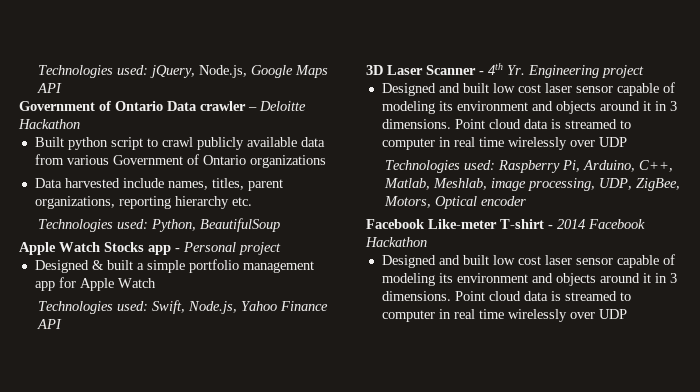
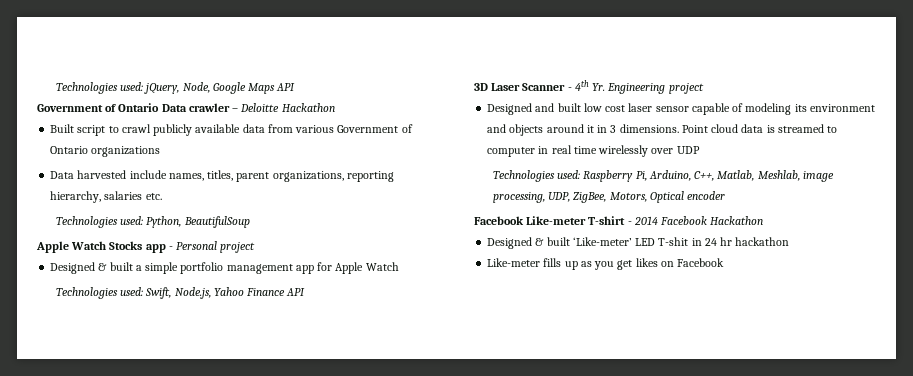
- Technologies used: jQuery, Node.js, Google Maps API
+ Technologies used: jQuery, Node, Google Maps API
- Built python script to crawl publicly available data from various Government of Ontario organizations
+ Built script to crawl publicly available data from various Government of Ontario organizations
- Data harvested include names, titles, parent organizations, reporting hierarchy etc.
+ Data harvested include names, titles, parent organizations, reporting hierarchy, salaries etc.
  Facebook Like-meter T-shirt - 2014 Facebook Hackathon
- Designed and built low cost laser sensor capable of modeling its environment and objects around it in 3 dimensions. Point cloud data is streamed to computer in real time wirelessly over UDP
+ Designed & built ‘Like-meter’ LED T-shit in 24 hr hackathon
+ Like-meter fills up as you get likes on Facebook

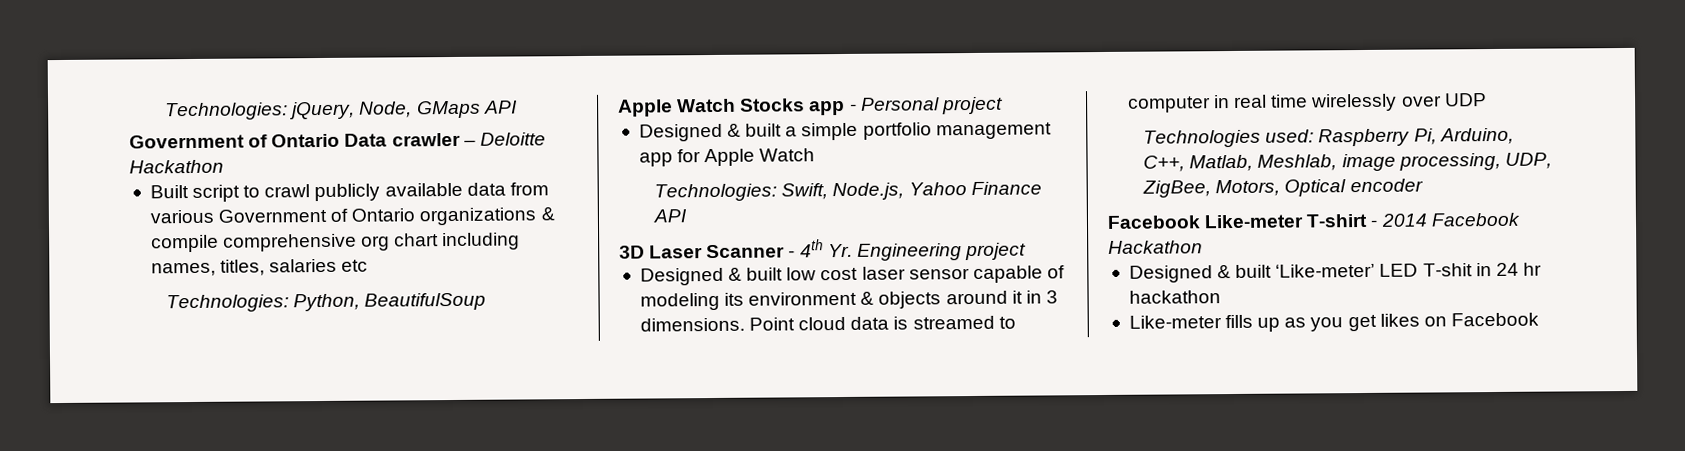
- Technologies used: jQuery, Node, Google Maps API
+ Technologies: jQuery, Node, GMaps API
- Built script to crawl publicly available data from various Government of Ontario organizations
- Data harvested include names, titles, parent organizations, reporting hierarchy, salaries etc.
- Technologies used: Python, BeautifulSoup
+ Built script to crawl publicly available data from various Government of Ontario organizations & compile comprehensive org chart including names, titles, salaries etc
+ Technologies: Python, BeautifulSoup
- Technologies used: Swift, Node.js, Yahoo Finance API
+ Technologies: Swift, Node.js, Yahoo Finance API
- Designed and built low cost laser sensor capable of modeling its environment and objects around it in 3 dimensions.
+ Designed & built low cost laser sensor capable of modeling its environment & objects around it in 3 dimensions.

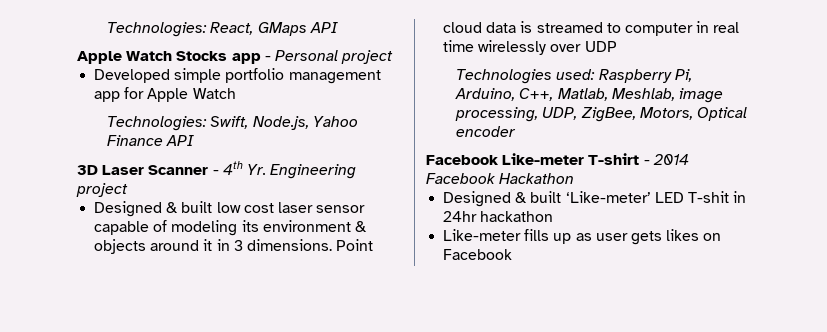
- Technologies: jQuery, Node, GMaps API
+ Technologies: React, GMaps API
- Government of Ontario Data crawler – Deloitte Hackathon
- Built script to crawl publicly available data from various Government of Ontario organizations & compile comprehensive org chart including names, titles, salaries etc
- Technologies: Python, BeautifulSoup
- Designed & built a simple portfolio management app for Apple Watch
+ Developed simple portfolio management app for Apple Watch
- Designed & built ‘Like-meter’ LED T-shit in 24 hr hackathon
+ Designed & built ‘Like-meter’ LED T-shit in 24hr hackathon
- Like-meter fills up as you get likes on Facebook
+ Like-meter fills up as user gets likes on Facebook

